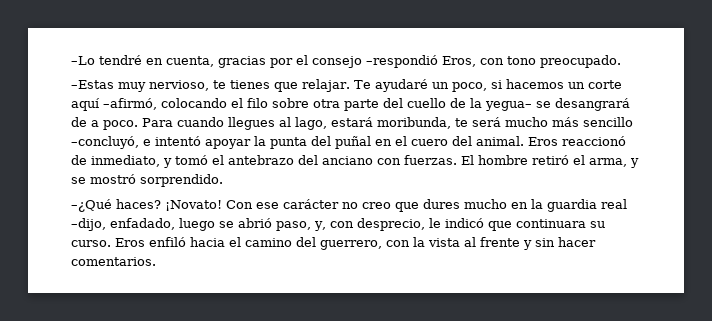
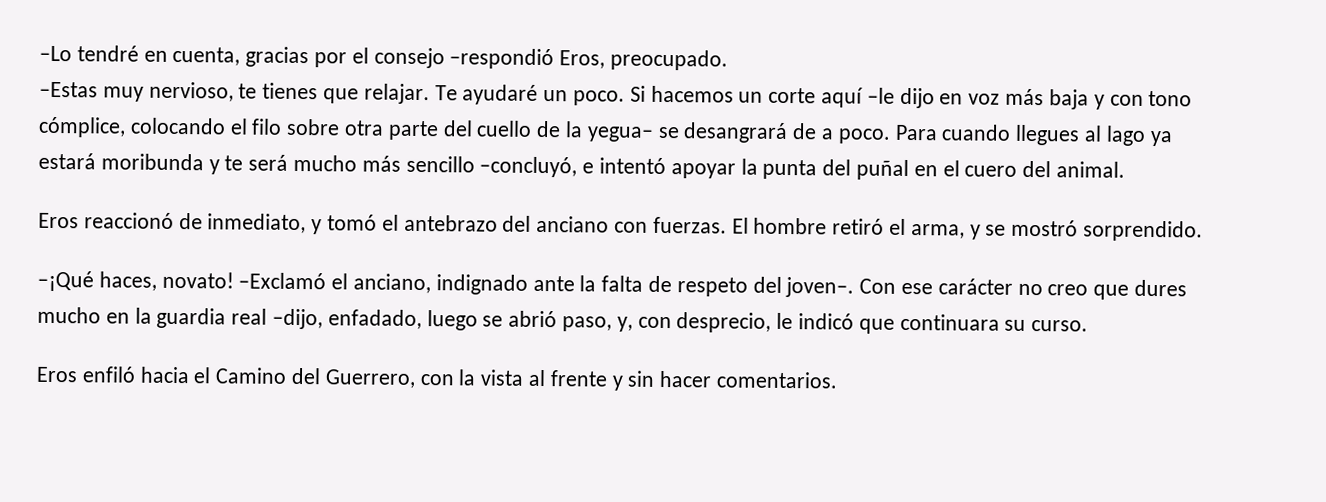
- –Lo tendré en cuenta, gracias por el consejo –respondió Eros, con tono preocupado.
+ –Lo tendré en cuenta, gracias por el consejo –respondió Eros, preocupado.
- Te ayudaré un poco, si hacemos un corte aquí –afirmó, colocando el filo sobre otra parte del cuello de la yegua– se desangrará de a poco.
+ Te ayudaré un poco. Si hacemos un corte aquí –le dijo en voz más baja y con tono cómplice, colocando el filo sobre otra parte del cuello de la yegua– se desangrará de a poco.
- Para cuando llegues al lago, estará moribunda, te será mucho más sencillo –concluyó, e intentó apoyar la punta del puñal en el cuero del animal. Eros reaccionó de inmediato, y tomó el antebrazo del anciano con fuerzas.
+ Para cuando llegues al lago ya estará moribunda y te será mucho más sencillo –concluyó, e intentó apoyar la punta del puñal en el cuero del animal.
+ Eros reaccionó de inmediato, y tomó el antebrazo del anciano con fuerzas.
- –¿Qué haces? ¡Novato!
+ –¡Qué haces, novato! –Exclamó el anciano, indignado ante la falta de respeto del joven–.
- Con ese carácter no creo que dures mucho en la guardia real –dijo, enfadado, luego se abrió paso, y, con desprecio, le indicó que continuara su curso. Eros enfiló hacia el camino del guerrero, con la vista al frente y sin hacer comentarios.
+ Con ese carácter no creo que dures mucho en la guardia real –dijo, enfadado, luego se abrió paso, y, con desprecio, le indicó que continuara su curso.
+ Eros enfiló hacia el Camino del Guerrero, con la vista al frente y sin hacer comentarios.

